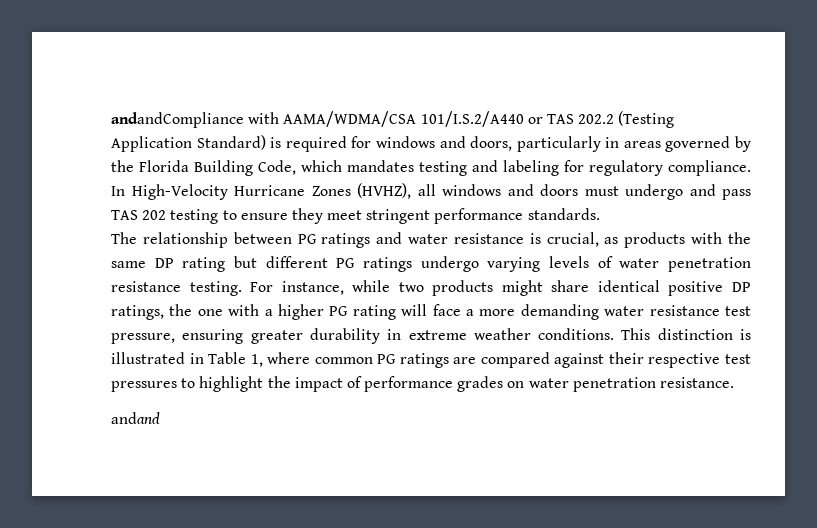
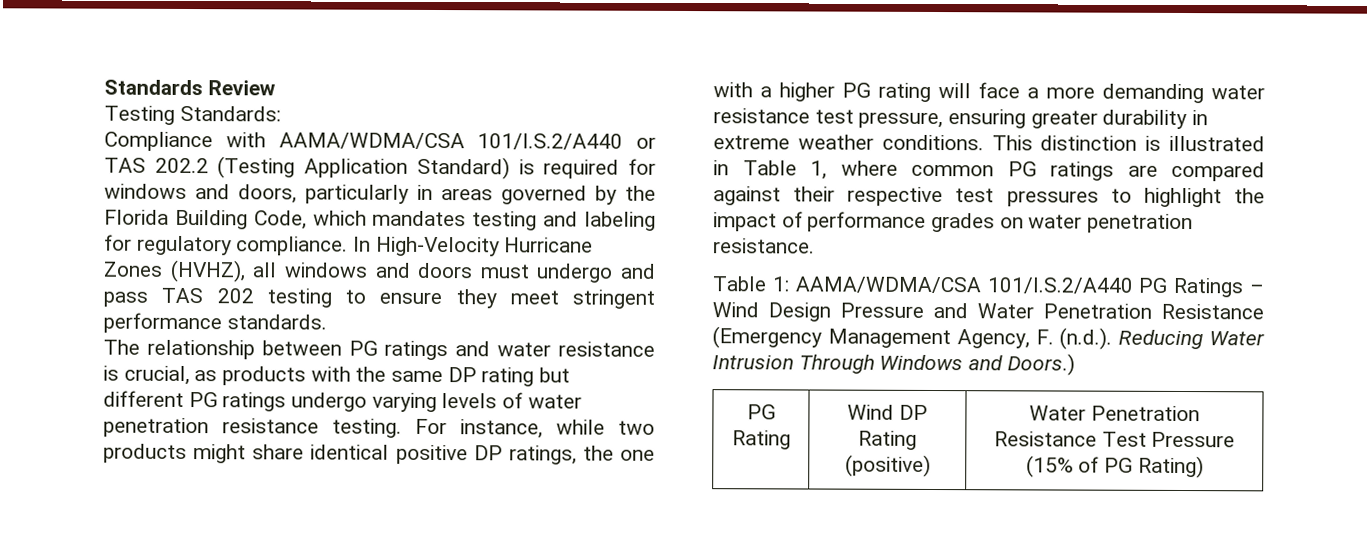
- andandCompliance with AAMA/WDMA/CSA 101/I.S.2/A440 or TAS 202.2 (Testing Application Standard) is required for windows and doors, particularly in areas governed by the Florida Building Code, which mandates testing and labeling for regulatory compliance.
+ Standards Review
+ Testing Standards:
+ Compliance with AAMA/WDMA/CSA 101/I.S.2/A440 or TAS 202.2 (Testing Application Standard) is required for windows and doors, particularly in areas governed by the Florida Building Code, which mandates testing and labeling for regulatory compliance.
- andand
+ Table 1: AAMA/WDMA/CSA 101/I.S.2/A440 PG Ratings – Wind Design Pressure and Water Penetration Resistance (Emergency Management Agency, F. (n.d.). Reducing Water Intrusion Through Windows and Doors.)
+ PG Rating | Wind DP Rating (positive) | Water Penetration Resistance Test Pressure (15% of PG Rating)

